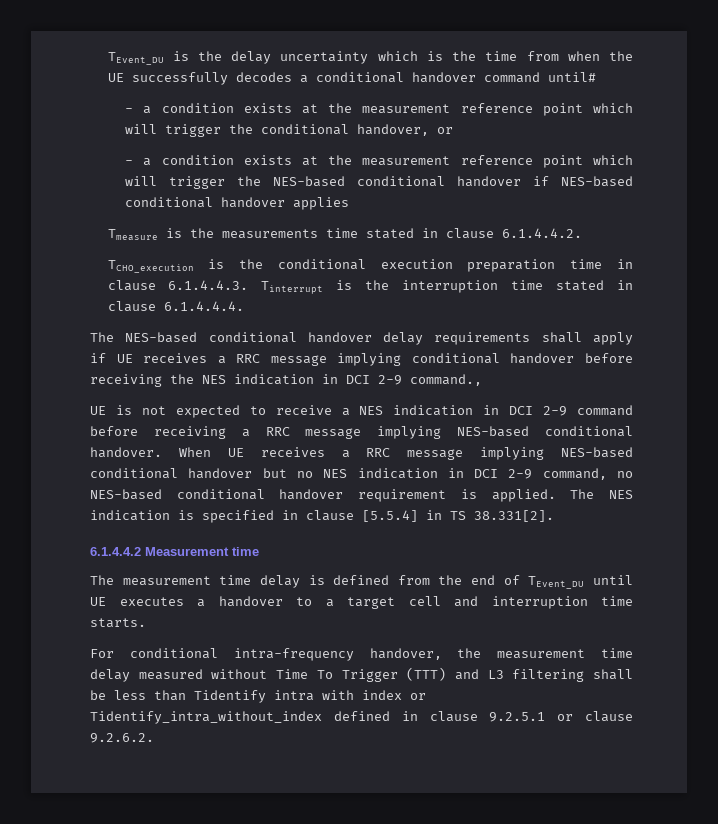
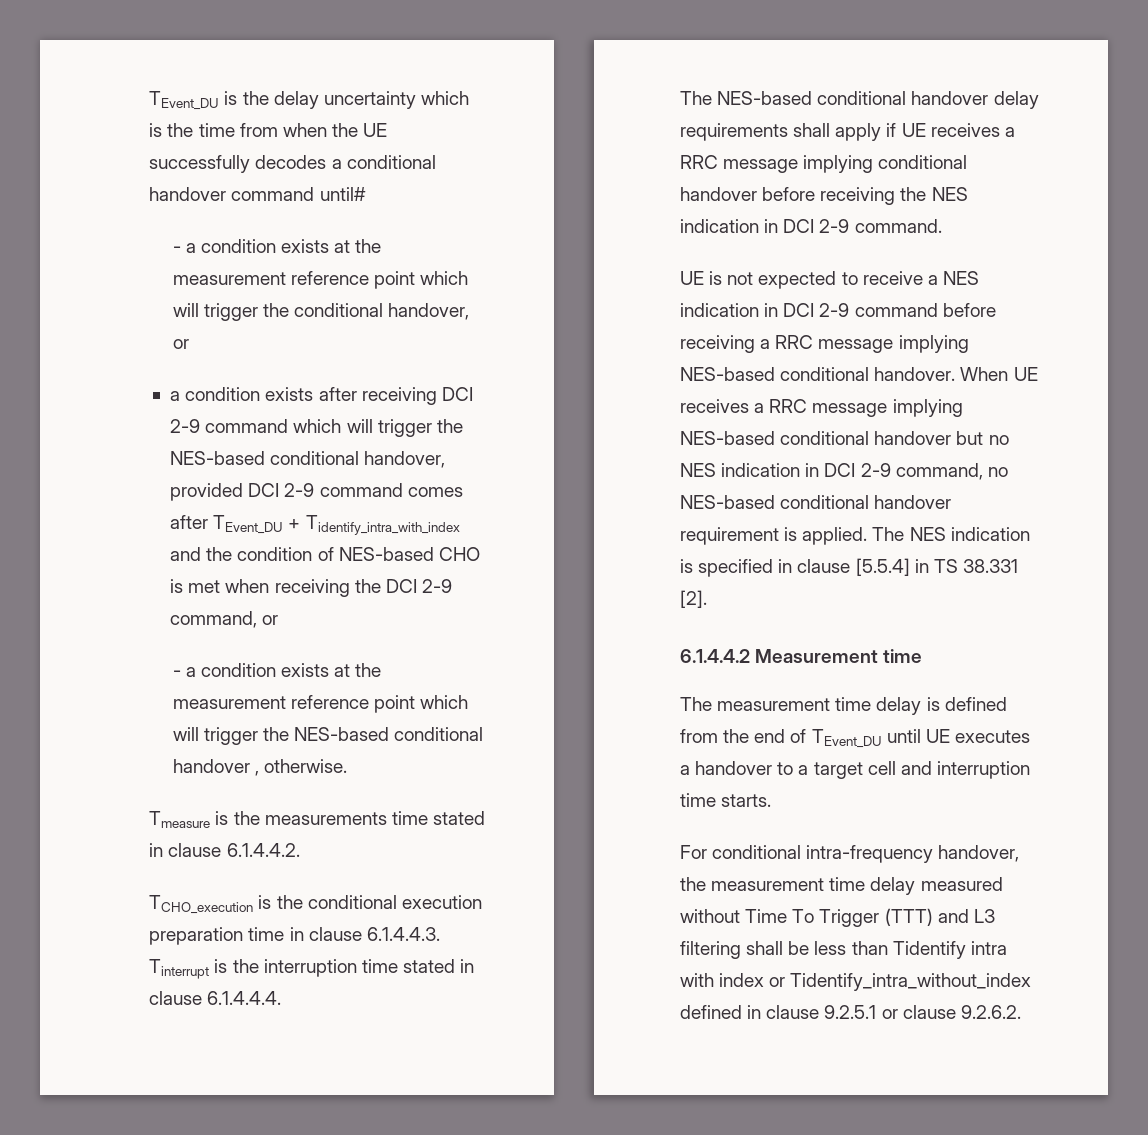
+ a condition exists after receiving DCI 2-9 command which will trigger the NES-based conditional handover, provided DCI 2-9 command comes after TEvent_DU + Tidentify_intra_with_index and the condition of NES-based CHO is met when receiving the DCI 2-9 command, or
- - a condition exists at the measurement reference point which will trigger the NES-based conditional handover if NES-based conditional handover applies
+ - a condition exists at the measurement reference point which will trigger the NES-based conditional handover , otherwise.
- The NES-based conditional handover delay requirements shall apply if UE receives a RRC message implying conditional handover before receiving the NES indication in DCI 2-9 command.,
+ The NES-based conditional handover delay requirements shall apply if UE receives a RRC message implying conditional handover before receiving the NES indication in DCI 2-9 command.
- The NES indication is specified in clause [5.5.4] in TS 38.331[2].
+ The NES indication is specified in clause [5.5.4] in TS 38.331 [2].

